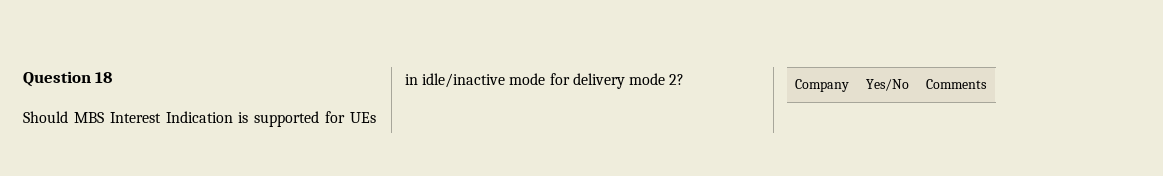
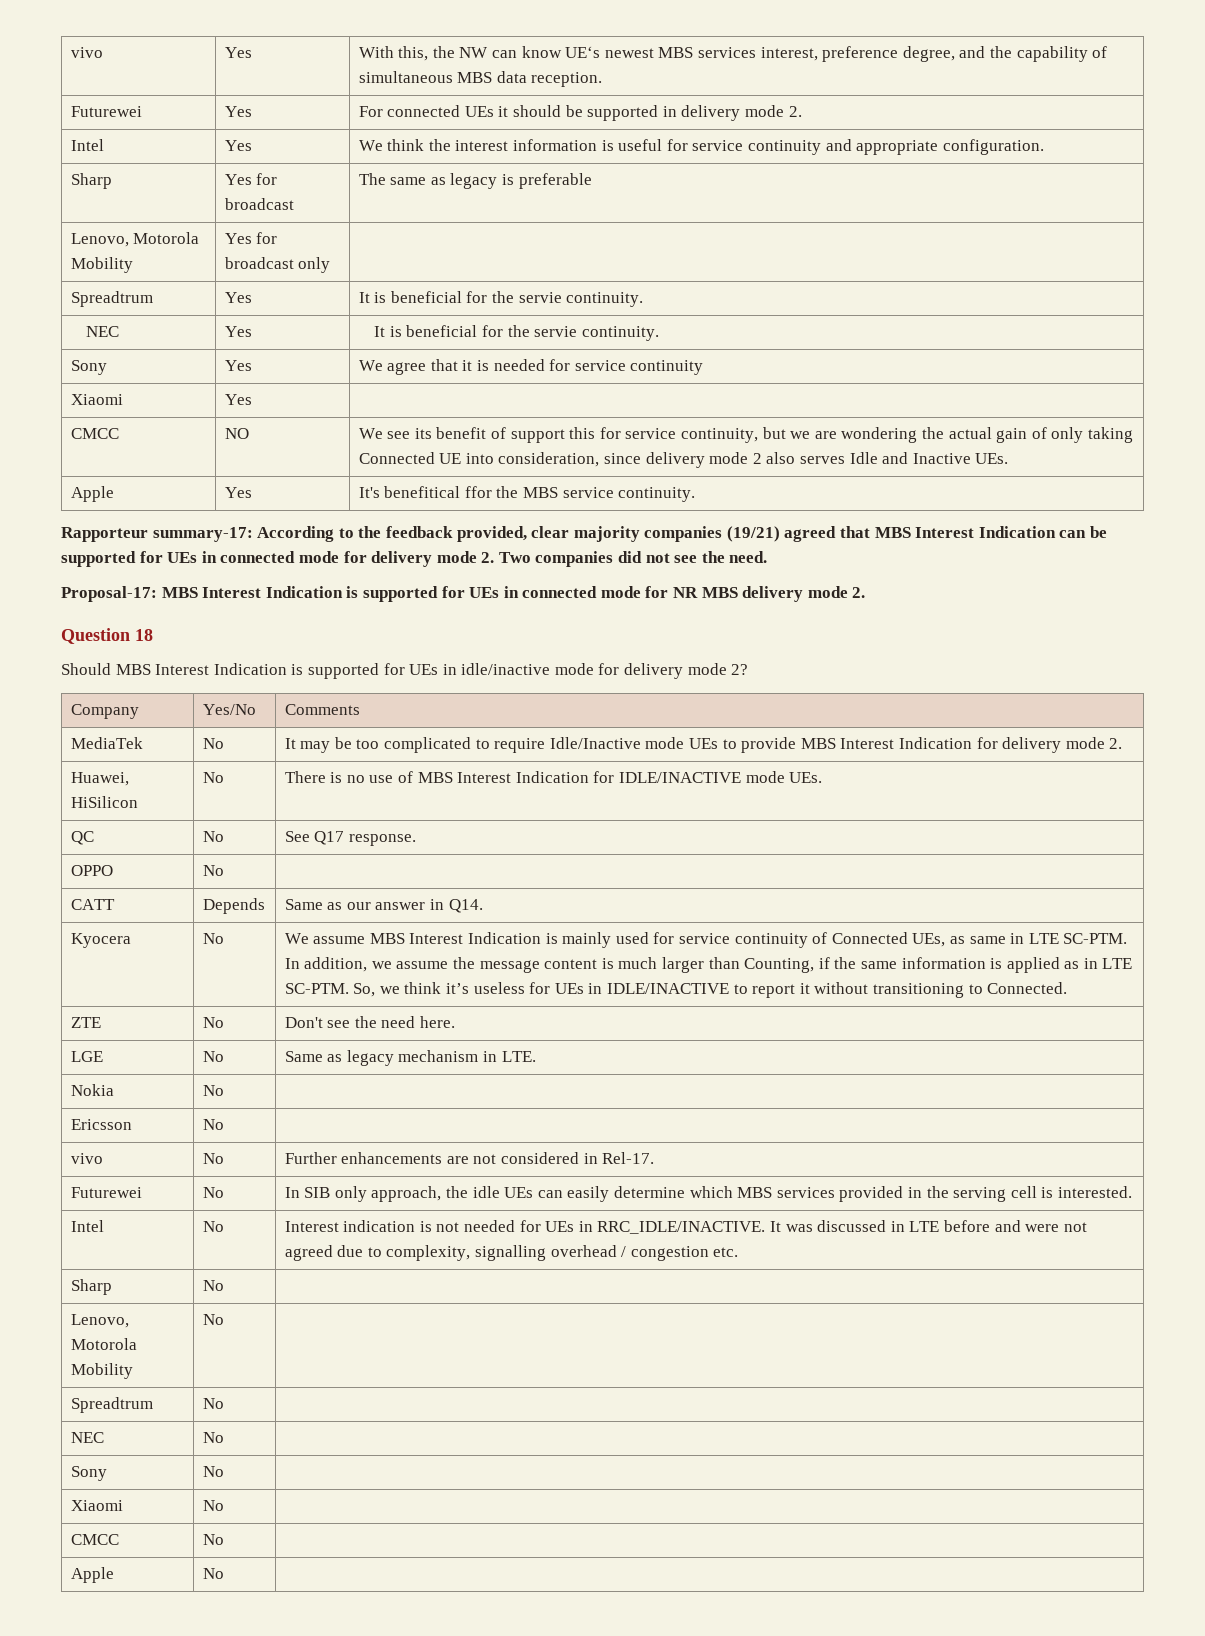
+ vivo | Yes | With this, the NW can know UE‘s newest MBS services interest, preference degree, and the capability of simultaneous MBS data reception.
+ Futurewei | Yes | For connected UEs it should be supported in delivery mode 2.
+ Intel | Yes | We think the interest information is useful for service continuity and appropriate configuration.
+ Sharp | Yes for broadcast | The same as legacy is preferable
+ Lenovo, Motorola Mobility | Yes for broadcast only |
+ Spreadtrum | Yes | It is beneficial for the servie continuity.
+ NEC | Yes | It is beneficial for the servie continuity.
+ Sony | Yes | We agree that it is needed for service continuity
+ Xiaomi | Yes |
+ CMCC | NO | We see its benefit of support this for service continuity, but we are wondering the actual gain of only taking Connected UE into consideration, since delivery mode 2 also serves Idle and Inactive UEs.
+ Apple | Yes | It's benefitical ffor the MBS service continuity.
+ Rapporteur summary-17: According to the feedback provided, clear majority companies (19/21) agreed that MBS Interest Indication can be supported for UEs in connected mode for delivery mode 2. Two companies did not see the need.
+ Proposal-17: MBS Interest Indication is supported for UEs in connected mode for NR MBS delivery mode 2.
+ MediaTek | No | It may be too complicated to require Idle/Inactive mode UEs to provide MBS Interest Indication for delivery mode 2.
+ Huawei, HiSilicon | No | There is no use of MBS Interest Indication for IDLE/INACTIVE mode UEs.
+ QC | No | See Q17 response.
+ OPPO | No |
+ CATT | Depends | Same as our answer in Q14.
+ Kyocera | No | We assume MBS Interest Indication is mainly used for service continuity of Connected UEs, as same in LTE SC-PTM. In addition, we assume the message content is much larger than Counting, if the same information is applied as in LTE SC-PTM. So, we think it’s useless for UEs in IDLE/INACTIVE to report it without transitioning to Connected.
+ ZTE | No | Don't see the need here.
+ LGE | No | Same as legacy mechanism in LTE.
+ Nokia | No |
+ Ericsson | No |
+ vivo | No | Further enhancements are not considered in Rel-17.
+ Futurewei | No | In SIB only approach, the idle UEs can easily determine which MBS services provided in the serving cell is interested.
+ Intel | No | Interest indication is not needed for UEs in RRC_IDLE/INACTIVE. It was discussed in LTE before and were not agreed due to complexity, signalling overhead / congestion etc.
+ Sharp | No |
+ Lenovo, Motorola Mobility | No |
+ Spreadtrum | No |
+ NEC | No |
+ Sony | No |
+ Xiaomi | No |
+ CMCC | No |
+ Apple | No |

